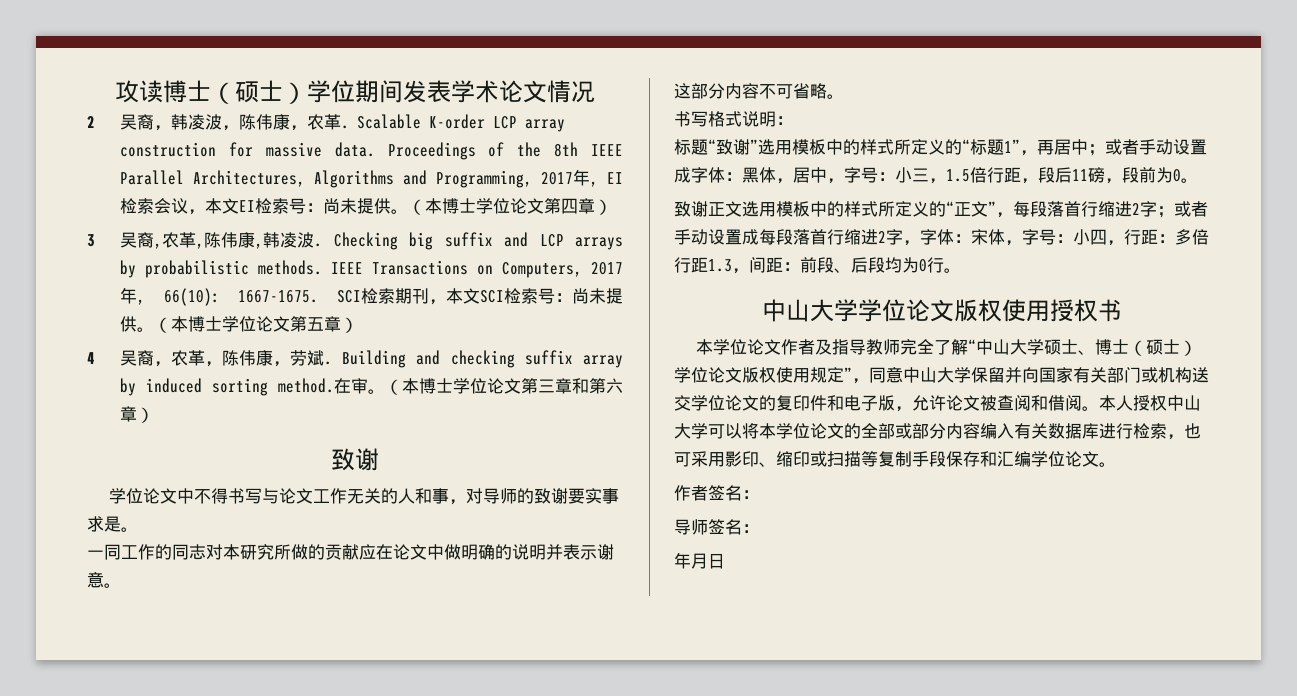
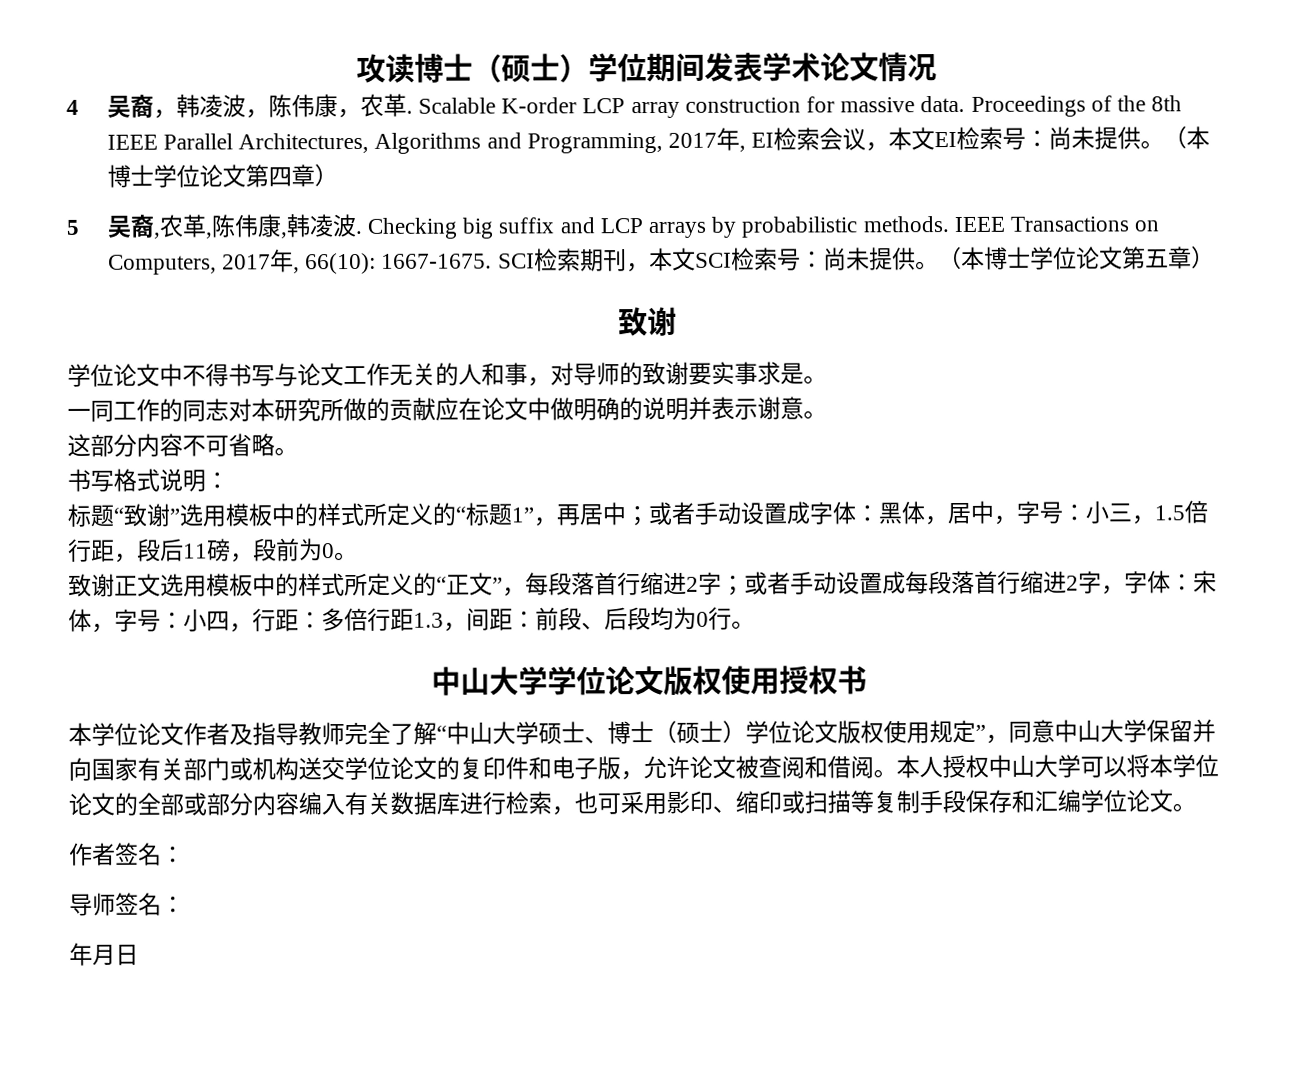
- 2吴裔，韩凌波，陈伟康，农革.
+ 4吴裔，韩凌波，陈伟康，农革.
- 3吴裔,农革,陈伟康,韩凌波.
+ 5吴裔,农革,陈伟康,韩凌波.
- 4吴裔，农革，陈伟康，劳斌. Building and checking suffix array by induced sorting method.在审。（本博士学位论文第三章和第六章）

